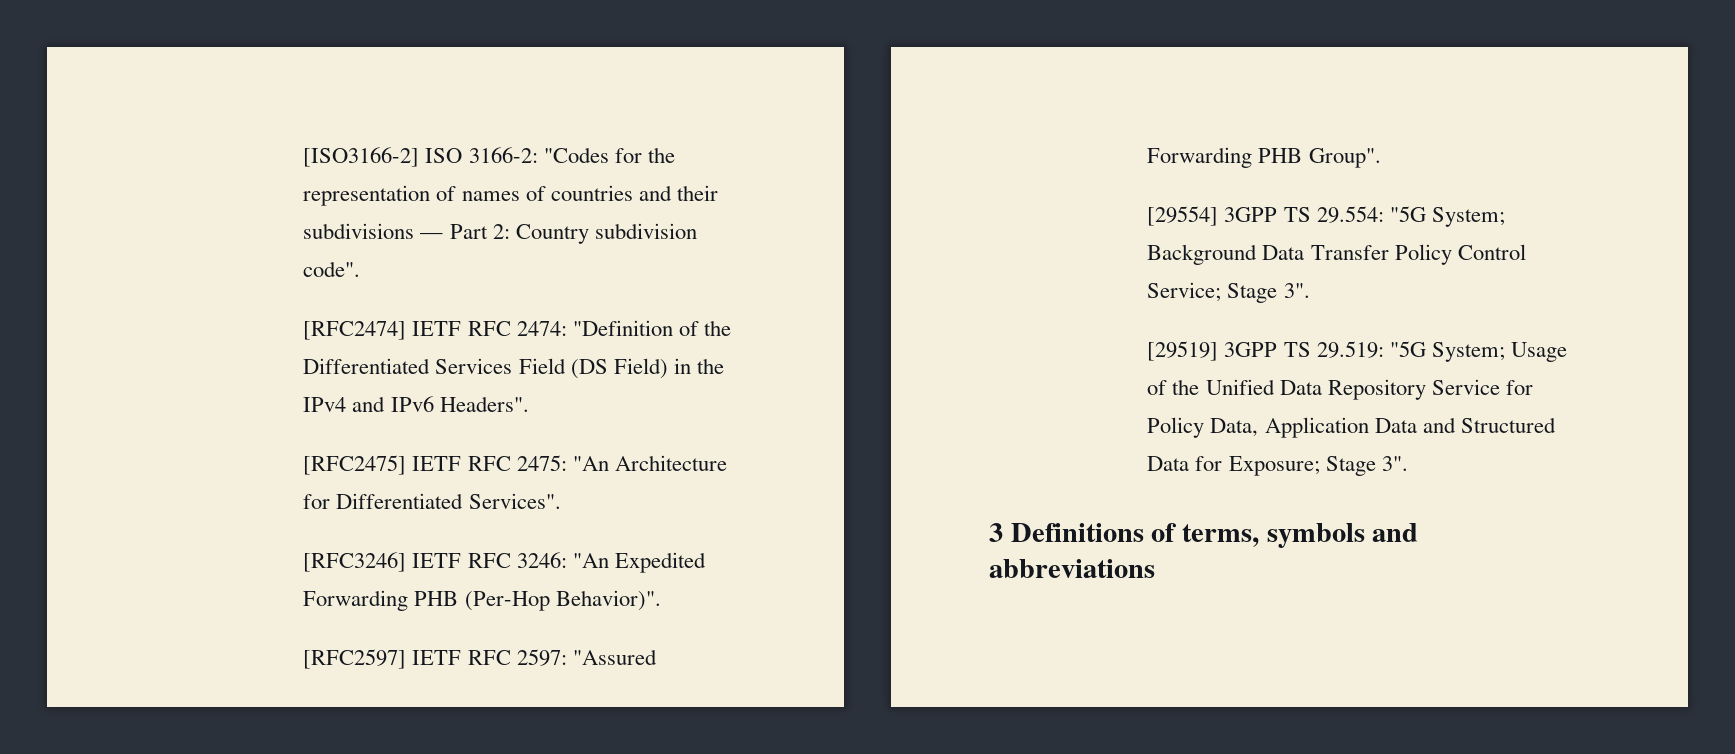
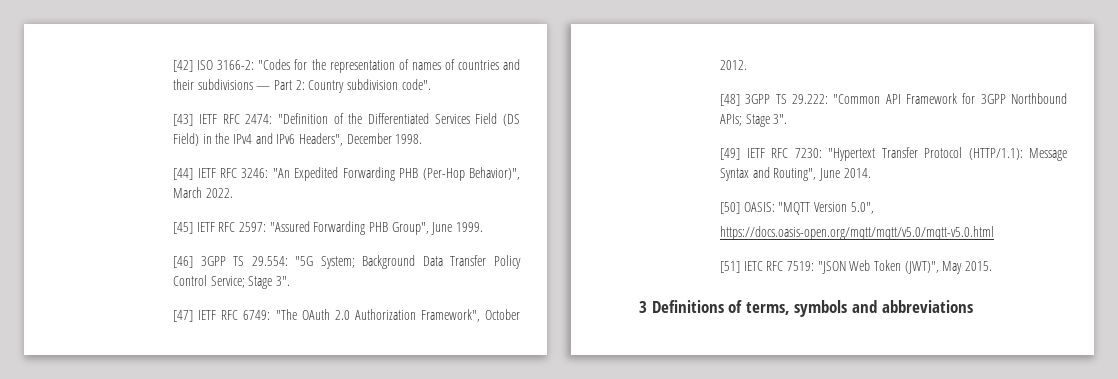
- [ISO3166-2] ISO 3166-2: "Codes for the representation of names of countries and their subdivisions — Part 2: Country subdivision code".
+ [42] ISO 3166-2: "Codes for the representation of names of countries and their subdivisions — Part 2: Country subdivision code".
- [RFC2474] IETF RFC 2474: "Definition of the Differentiated Services Field (DS Field) in the IPv4 and IPv6 Headers".
- [RFC2475] IETF RFC 2475: "An Architecture for Differentiated Services".
- [RFC3246] IETF RFC 3246: "An Expedited Forwarding PHB (Per-Hop Behavior)".
- [RFC2597] IETF RFC 2597: "Assured Forwarding PHB Group".
- [29554] 3GPP TS 29.554: "5G System; Background Data Transfer Policy Control Service; Stage 3".
+ [43] IETF RFC 2474: "Definition of the Differentiated Services Field (DS Field) in the IPv4 and IPv6 Headers", December 1998.
+ [44] IETF RFC 3246: "An Expedited Forwarding PHB (Per-Hop Behavior)", March 2022.
+ [45] IETF RFC 2597: "Assured Forwarding PHB Group", June 1999.
+ [46] 3GPP TS 29.554: "5G System; Background Data Transfer Policy Control Service; Stage 3".
- [29519] 3GPP TS 29.519: "5G System; Usage of the Unified Data Repository Service for Policy Data, Application Data and Structured Data for Exposure; Stage 3".
+ [47] IETF RFC 6749: "The OAuth 2.0 Authorization Framework", October 2012.
+ [48] 3GPP TS 29.222: "Common API Framework for 3GPP Northbound APIs; Stage 3".
+ [49] IETF RFC 7230: "Hypertext Transfer Protocol (HTTP/1.1): Message Syntax and Routing", June 2014.
+ [50] OASIS: "MQTT Version 5.0",
+ https://docs.oasis-open.org/mqtt/mqtt/v5.0/mqtt-v5.0.html
+ [51] IETC RFC 7519: "JSON Web Token (JWT)", May 2015.

